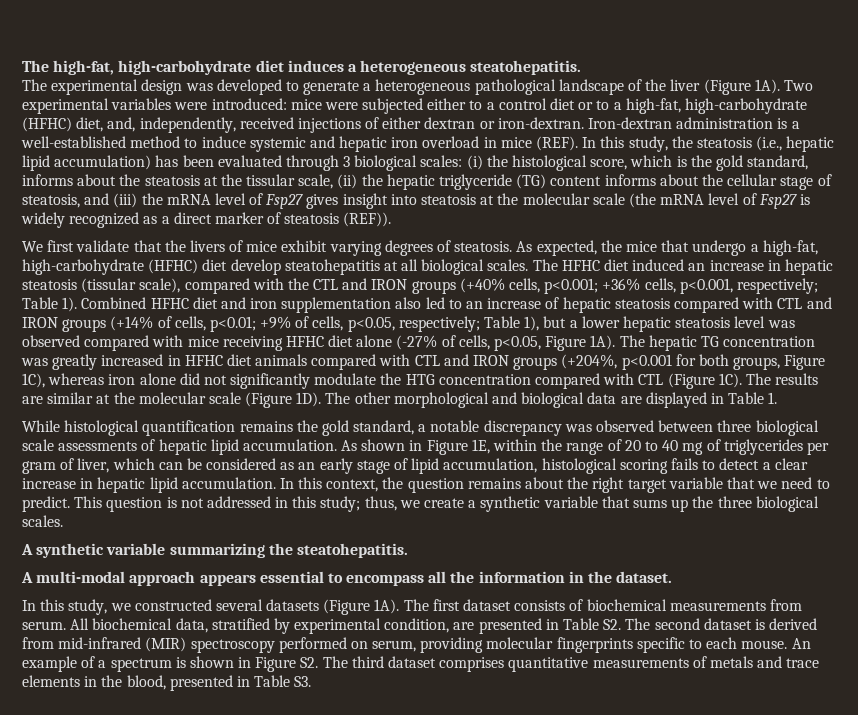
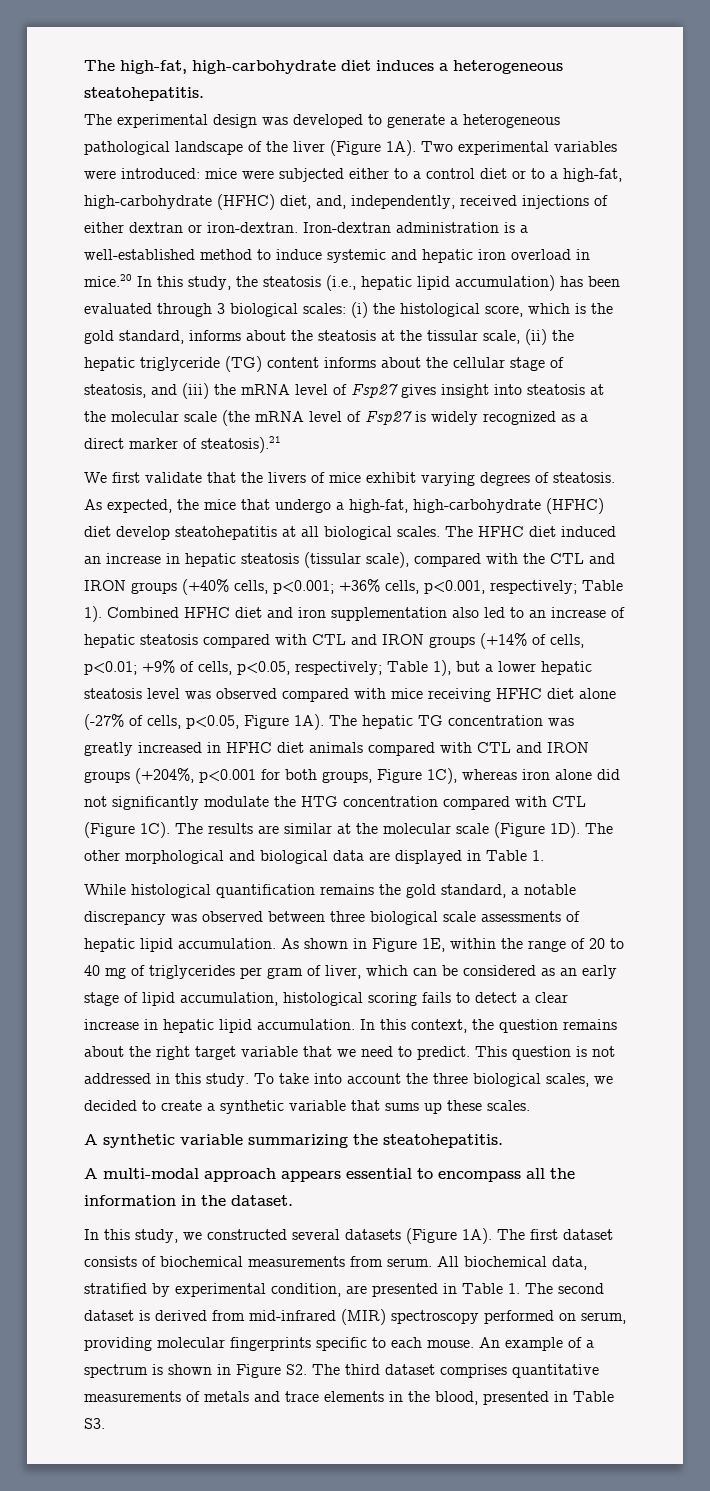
- Iron-dextran administration is a well-established method to induce systemic and hepatic iron overload in mice (REF). In this study, the steatosis (i.e., hepatic lipid accumulation) has been evaluated through 3 biological scales:
+ Iron-dextran administration is a well-established method to induce systemic and hepatic iron overload in mice.20 In this study, the steatosis (i.e., hepatic lipid accumulation) has been evaluated through 3 biological scales:
- (i) the histological score, which is the gold standard, informs about the steatosis at the tissular scale, (ii) the hepatic triglyceride (TG) content informs about the cellular stage of steatosis, and (iii) the mRNA level of Fsp27 gives insight into steatosis at the molecular scale (the mRNA level of Fsp27 is widely recognized as a direct marker of steatosis (REF)).
+ (i) the histological score, which is the gold standard, informs about the steatosis at the tissular scale, (ii) the hepatic triglyceride (TG) content informs about the cellular stage of steatosis, and (iii) the mRNA level of Fsp27 gives insight into steatosis at the molecular scale (the mRNA level of Fsp27 is widely recognized as a direct marker of steatosis).21
- This question is not addressed in this study; thus, we create a synthetic variable that sums up the three biological scales.
+ This question is not addressed in this study. To take into account the three biological scales, we decided to create a synthetic variable that sums up these scales.
- All biochemical data, stratified by experimental condition, are presented in Table S2. The second dataset is derived from mid-infrared (MIR) spectroscopy performed on serum, providing molecular fingerprints specific to each mouse.
+ All biochemical data, stratified by experimental condition, are presented in Table 1. The second dataset is derived from mid-infrared (MIR) spectroscopy performed on serum, providing molecular fingerprints specific to each mouse.

